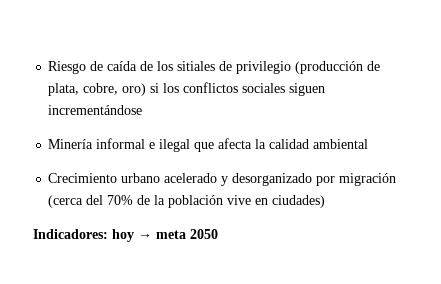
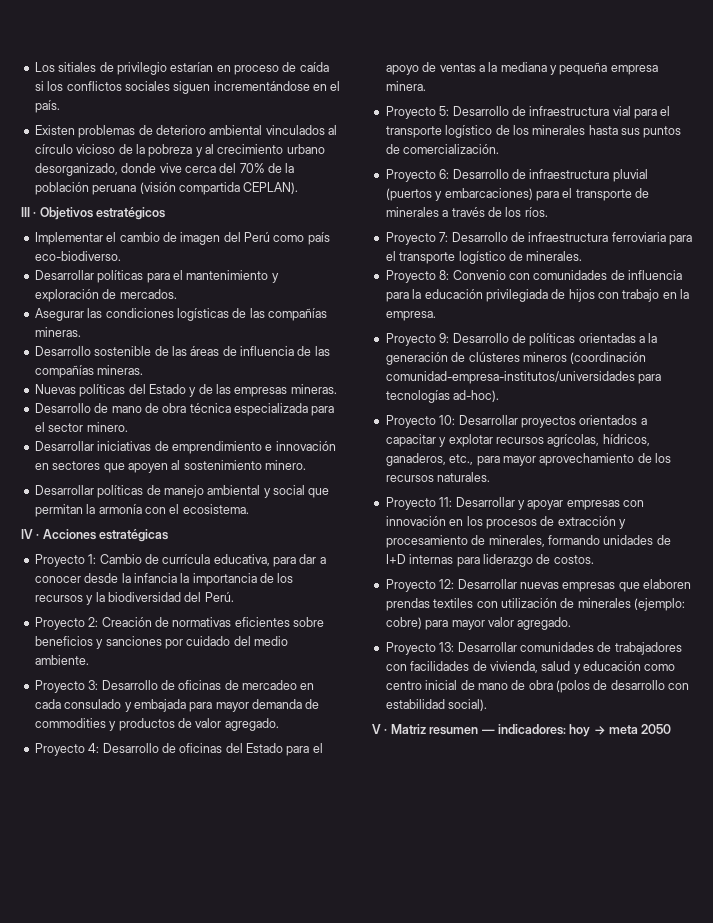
- Riesgo de caída de los sitiales de privilegio (producción de plata, cobre, oro) si los conflictos sociales siguen incrementándose
- Minería informal e ilegal que afecta la calidad ambiental
- Crecimiento urbano acelerado y desorganizado por migración (cerca del 70% de la población vive en ciudades)
- Indicadores: hoy → meta 2050
+ Los sitiales de privilegio estarían en proceso de caída si los conflictos sociales siguen incrementándose en el país.
+ Existen problemas de deterioro ambiental vinculados al círculo vicioso de la pobreza y al crecimiento urbano desorganizado, donde vive cerca del 70% de la población peruana (visión compartida CEPLAN).
+ III · Objetivos estratégicos
+ Implementar el cambio de imagen del Perú como país eco-biodiverso.
+ Desarrollar políticas para el mantenimiento y exploración de mercados.
+ Asegurar las condiciones logísticas de las compañías mineras.
+ Desarrollo sostenible de las áreas de influencia de las compañías mineras.
+ Nuevas políticas del Estado y de las empresas mineras.
+ Desarrollo de mano de obra técnica especializada para el sector minero.
+ Desarrollar iniciativas de emprendimiento e innovación en sectores que apoyen al sostenimiento minero.
+ Desarrollar políticas de manejo ambiental y social que permitan la armonía con el ecosistema.
+ IV · Acciones estratégicas
+ Proyecto 1: Cambio de currícula educativa, para dar a conocer desde la infancia la importancia de los recursos y la biodiversidad del Perú.
+ Proyecto 2: Creación de normativas eficientes sobre beneficios y sanciones por cuidado del medio ambiente.
+ Proyecto 3: Desarrollo de oficinas de mercadeo en cada consulado y embajada para mayor demanda de commodities y productos de valor agregado.
+ Proyecto 4: Desarrollo de oficinas del Estado para el apoyo de ventas a la mediana y pequeña empresa minera.
+ Proyecto 5: Desarrollo de infraestructura vial para el transporte logístico de los minerales hasta sus puntos de comercialización.
+ Proyecto 6: Desarrollo de infraestructura pluvial (puertos y embarcaciones) para el transporte de minerales a través de los ríos.
+ Proyecto 7: Desarrollo de infraestructura ferroviaria para el transporte logístico de minerales.
+ Proyecto 8: Convenio con comunidades de influencia para la educación privilegiada de hijos con trabajo en la empresa.
+ Proyecto 9: Desarrollo de políticas orientadas a la generación de clústeres mineros (coordinación comunidad-empresa-institutos/universidades para tecnologías ad-hoc).
+ Proyecto 10: Desarrollar proyectos orientados a capacitar y explotar recursos agrícolas, hídricos, ganaderos, etc., para mayor aprovechamiento de los recursos naturales.
+ Proyecto 11: Desarrollar y apoyar empresas con innovación en los procesos de extracción y procesamiento de minerales, formando unidades de I+D internas para liderazgo de costos.
+ Proyecto 12: Desarrollar nuevas empresas que elaboren prendas textiles con utilización de minerales (ejemplo: cobre) para mayor valor agregado.
+ Proyecto 13: Desarrollar comunidades de trabajadores con facilidades de vivienda, salud y educación como centro inicial de mano de obra (polos de desarrollo con estabilidad social).
+ V · Matriz resumen — indicadores: hoy → meta 2050

